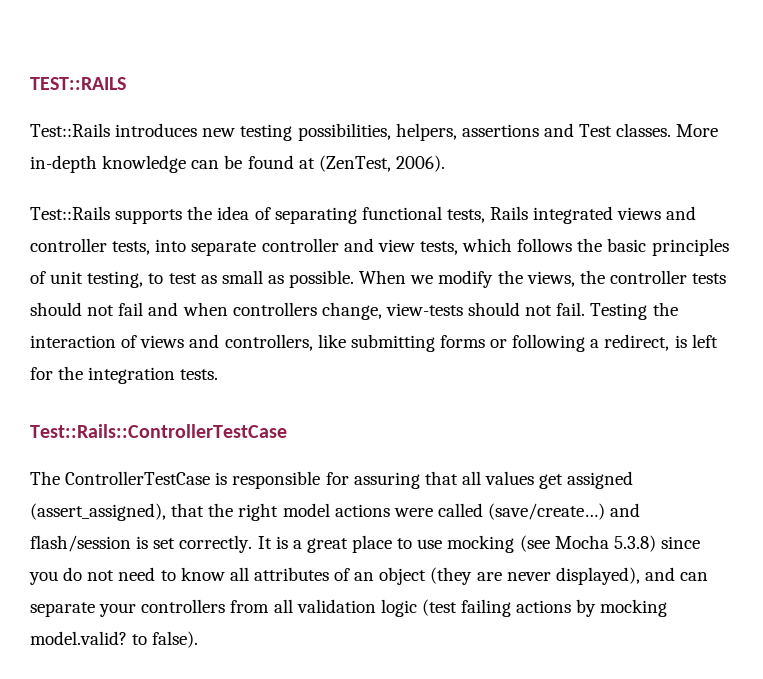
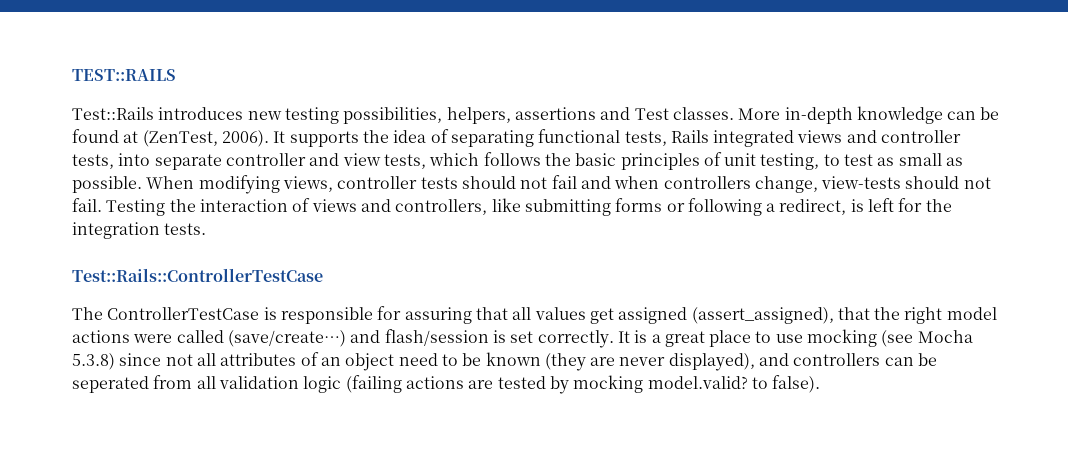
- More in-depth knowledge can be found at (ZenTest, 2006).
- Test::Rails supports the idea of separating functional tests, Rails integrated views and controller tests, into separate controller and view tests, which follows the basic principles of unit testing, to test as small as possible.
+ More in-depth knowledge can be found at (ZenTest, 2006). It supports the idea of separating functional tests, Rails integrated views and controller tests, into separate controller and view tests, which follows the basic principles of unit testing, to test as small as possible.
- When we modify the views, the controller tests should not fail and when controllers change, view-tests should not fail.
+ When modifying views, controller tests should not fail and when controllers change, view-tests should not fail.
- It is a great place to use mocking (see Mocha 5.3.8) since you do not need to know all attributes of an object (they are never displayed), and can separate your controllers from all validation logic (test failing actions by mocking model.valid? to false).
+ It is a great place to use mocking (see Mocha 5.3.8) since not all attributes of an object need to be known (they are never displayed), and controllers can be seperated from all validation logic (failing actions are tested by mocking model.valid? to false).

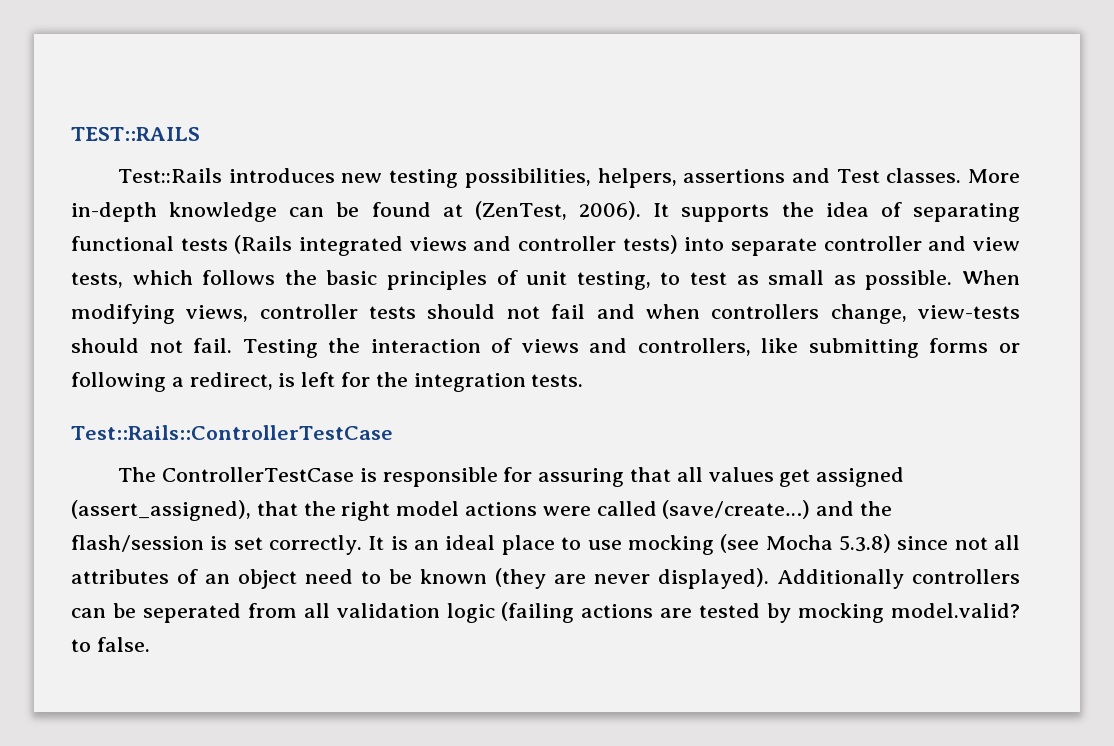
- It supports the idea of separating functional tests, Rails integrated views and controller tests, into separate controller and view tests, which follows the basic principles of unit testing, to test as small as possible.
+ It supports the idea of separating functional tests (Rails integrated views and controller tests) into separate controller and view tests, which follows the basic principles of unit testing, to test as small as possible.
- The ControllerTestCase is responsible for assuring that all values get assigned (assert_assigned), that the right model actions were called (save/create…) and flash/session is set correctly.
+ The ControllerTestCase is responsible for assuring that all values get assigned (assert_assigned), that the right model actions were called (save/create…) and the flash/session is set correctly.
- It is a great place to use mocking (see Mocha 5.3.8) since not all attributes of an object need to be known (they are never displayed), and controllers can be seperated from all validation logic (failing actions are tested by mocking model.valid? to false).
+ It is an ideal place to use mocking (see Mocha 5.3.8) since not all attributes of an object need to be known (they are never displayed). Additionally controllers can be seperated from all validation logic (failing actions are tested by mocking model.valid? to false.

